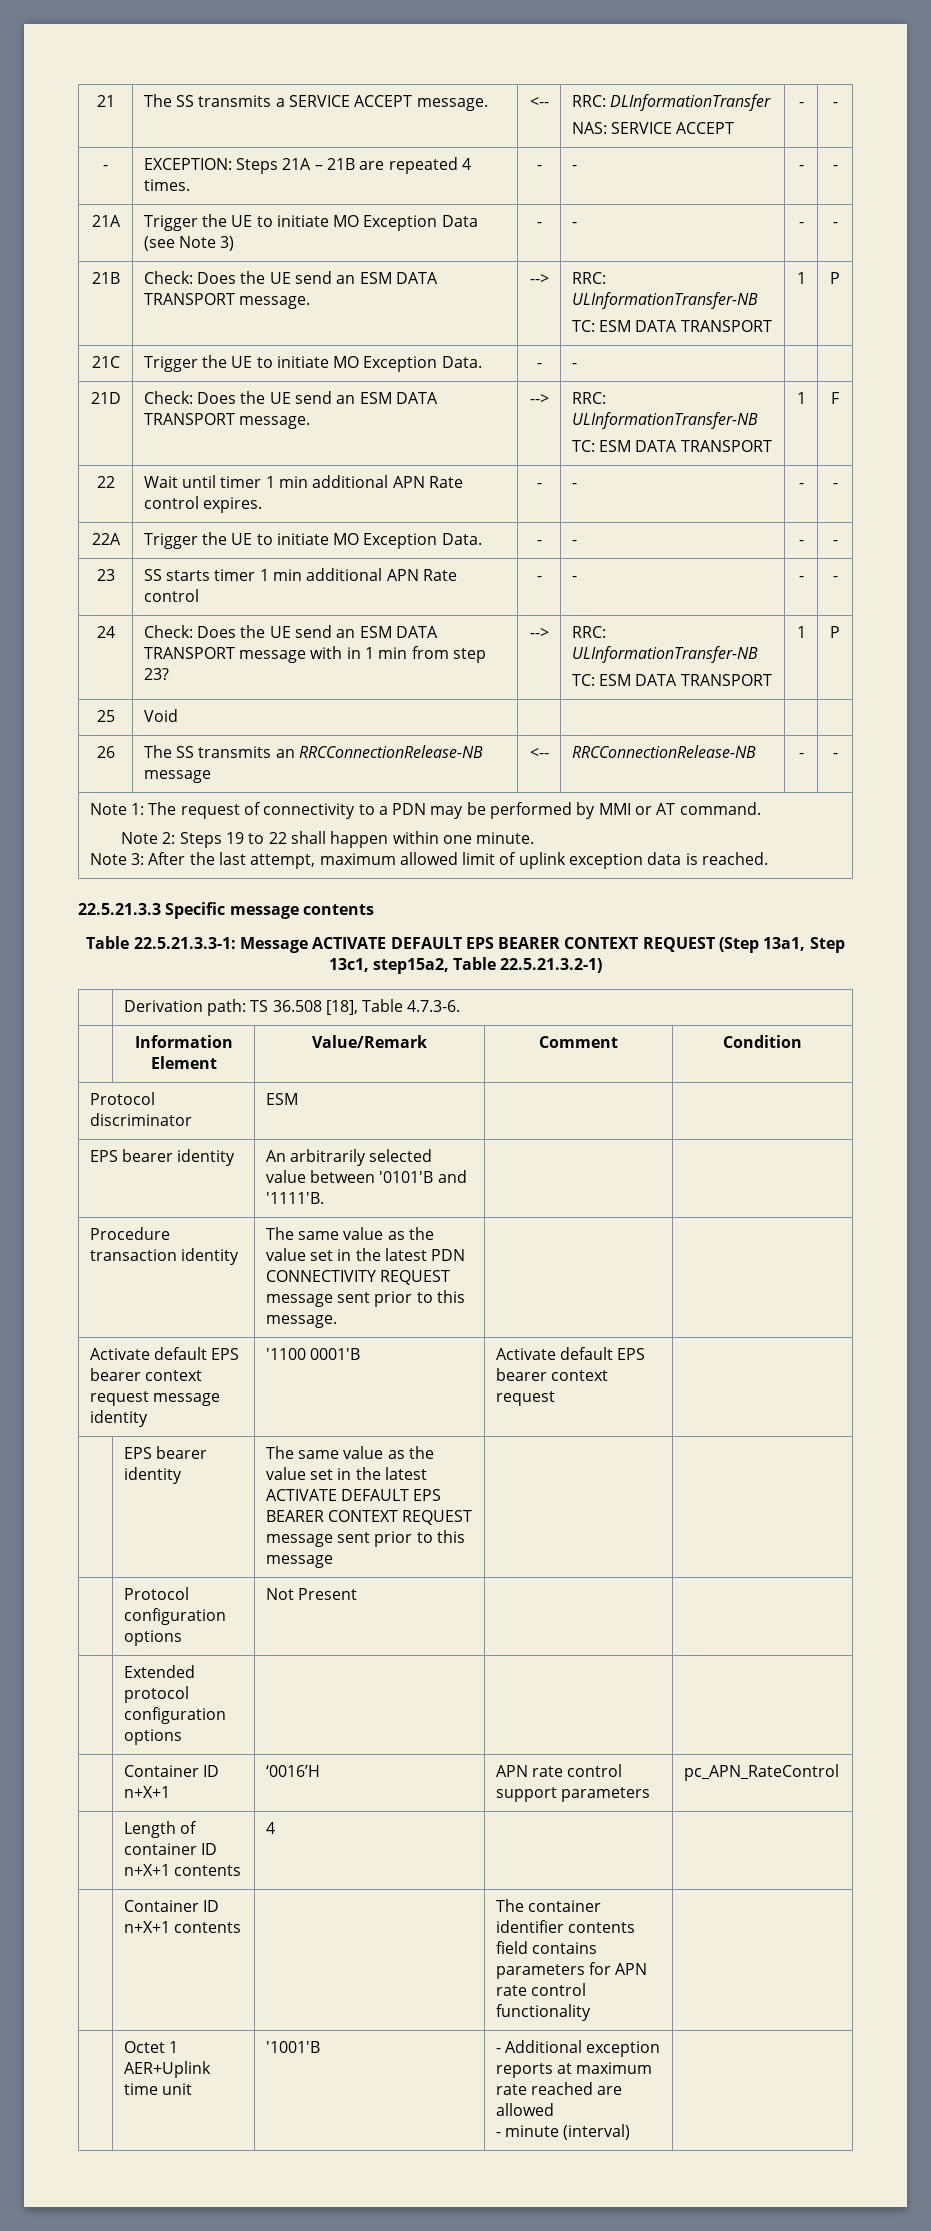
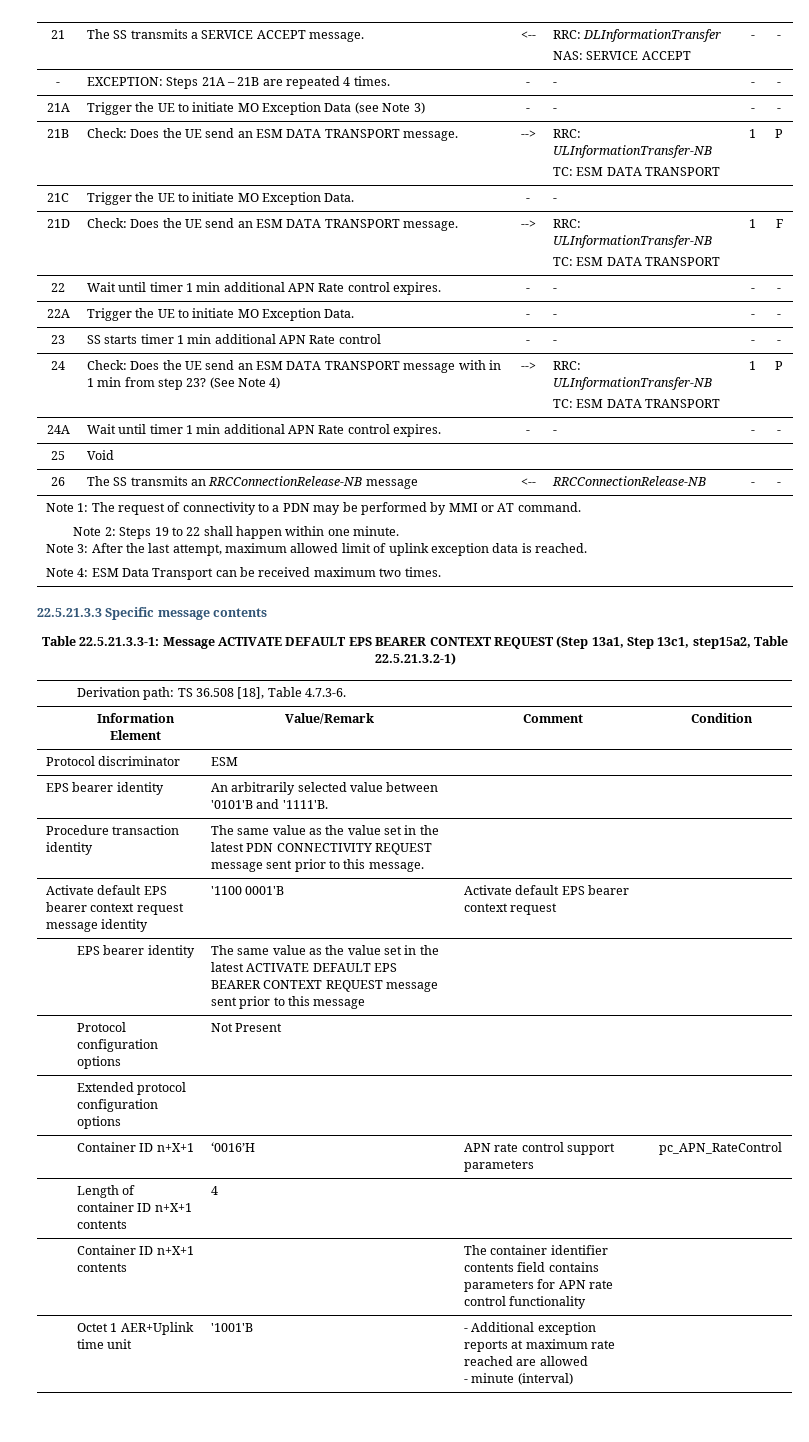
- 24 | Check: Does the UE send an ESM DATA TRANSPORT message with in 1 min from step 23? | --> | RRC: ULInformationTransfer-NB
+ 24 | Check: Does the UE send an ESM DATA TRANSPORT message with in 1 min from step 23? (See Note 4) | --> | RRC: ULInformationTransfer-NB
  TC: ESM DATA TRANSPORT | 1 | P
+ 24A | Wait until timer 1 min additional APN Rate control expires. | - | - | - | -
+ Note 4: ESM Data Transport can be received maximum two times.

